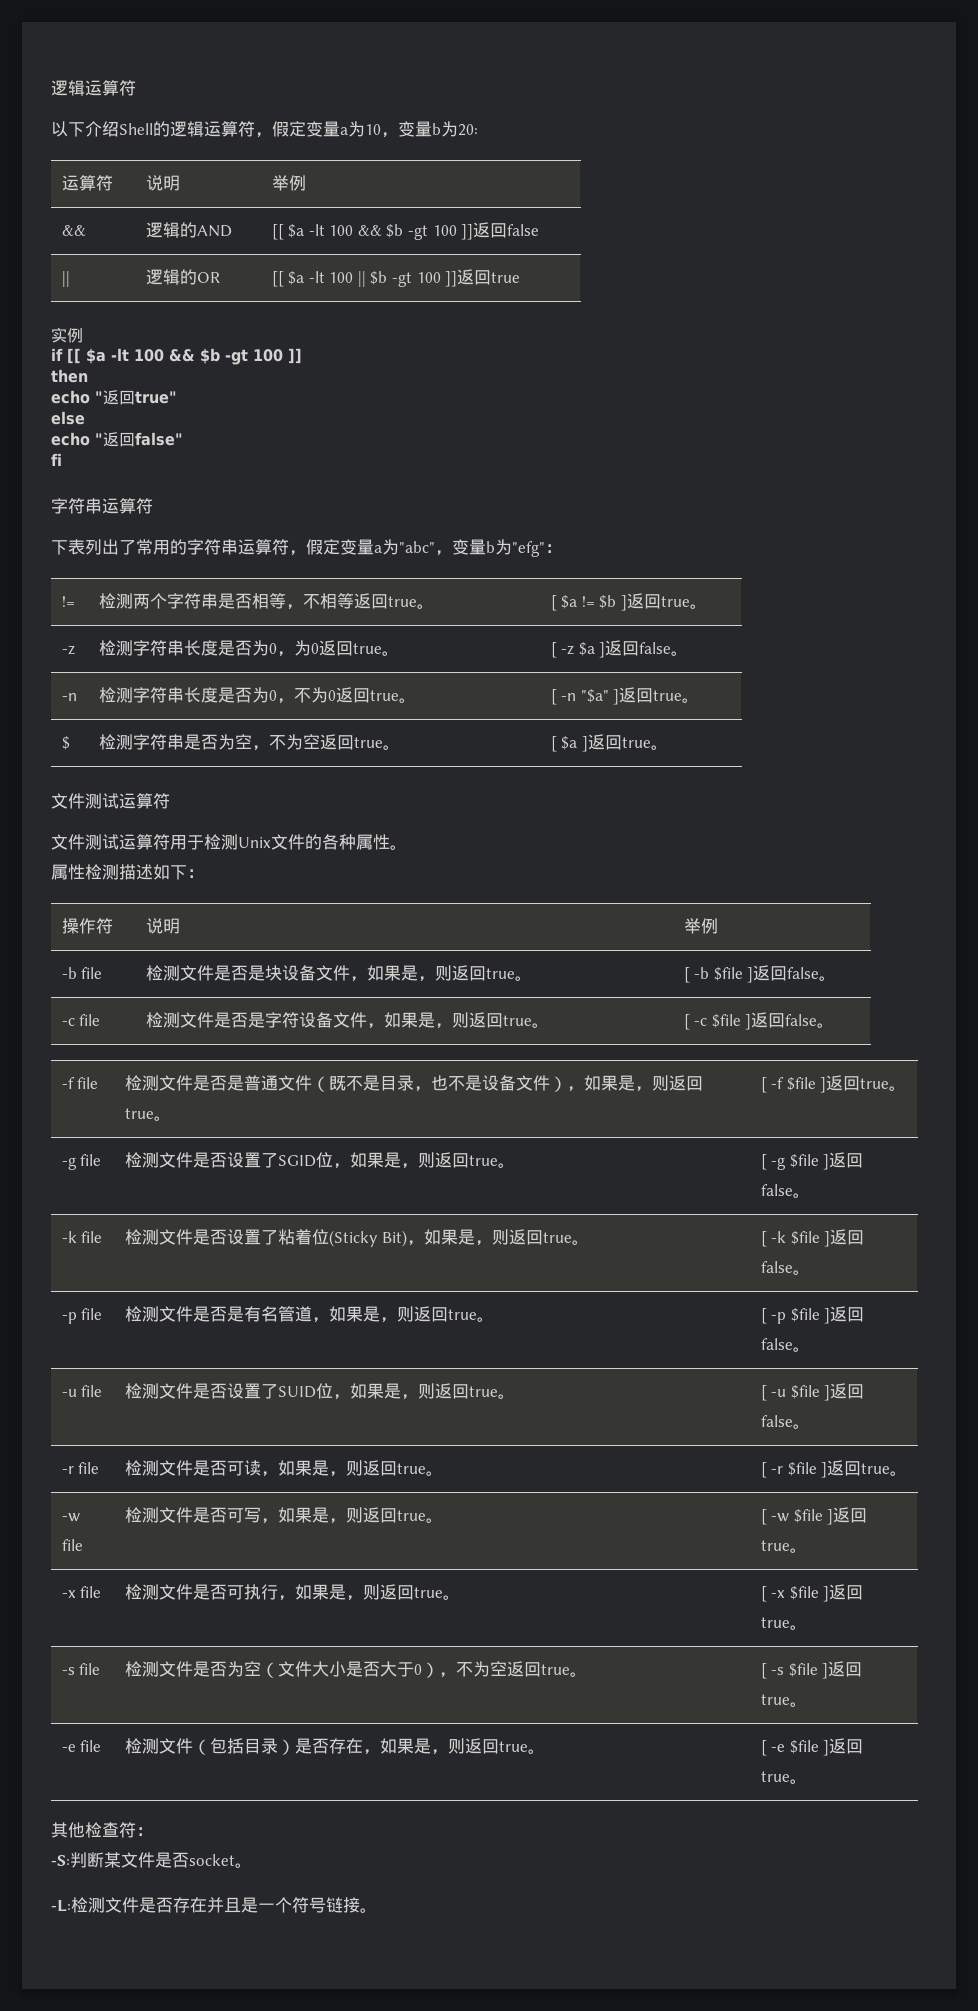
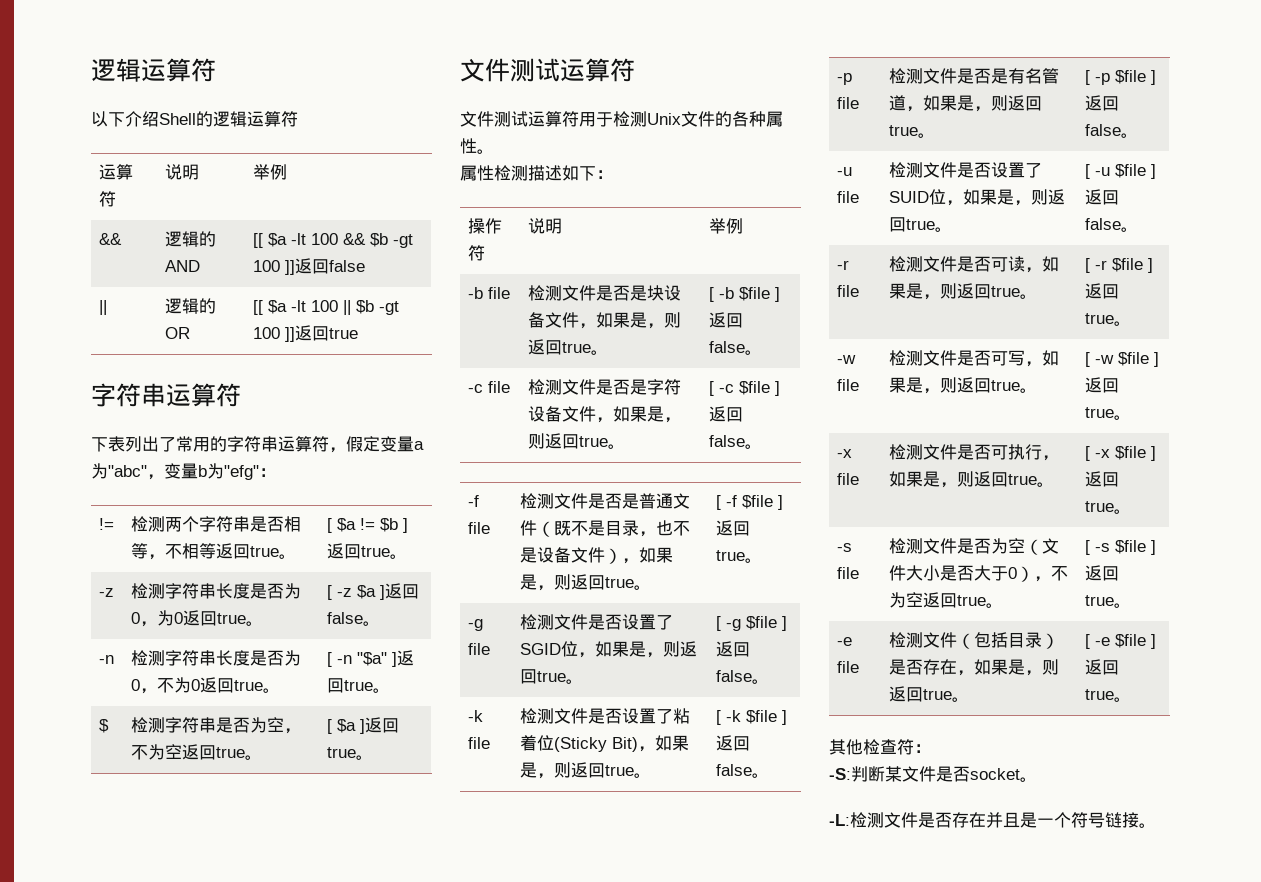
- 以下介绍Shell的逻辑运算符，假定变量a为10，变量b为20:
+ 以下介绍Shell的逻辑运算符
- 实例
- if [[ $a -lt 100 && $b -gt 100 ]]
- then
- echo "返回true"
- else
- echo "返回false"
- fi

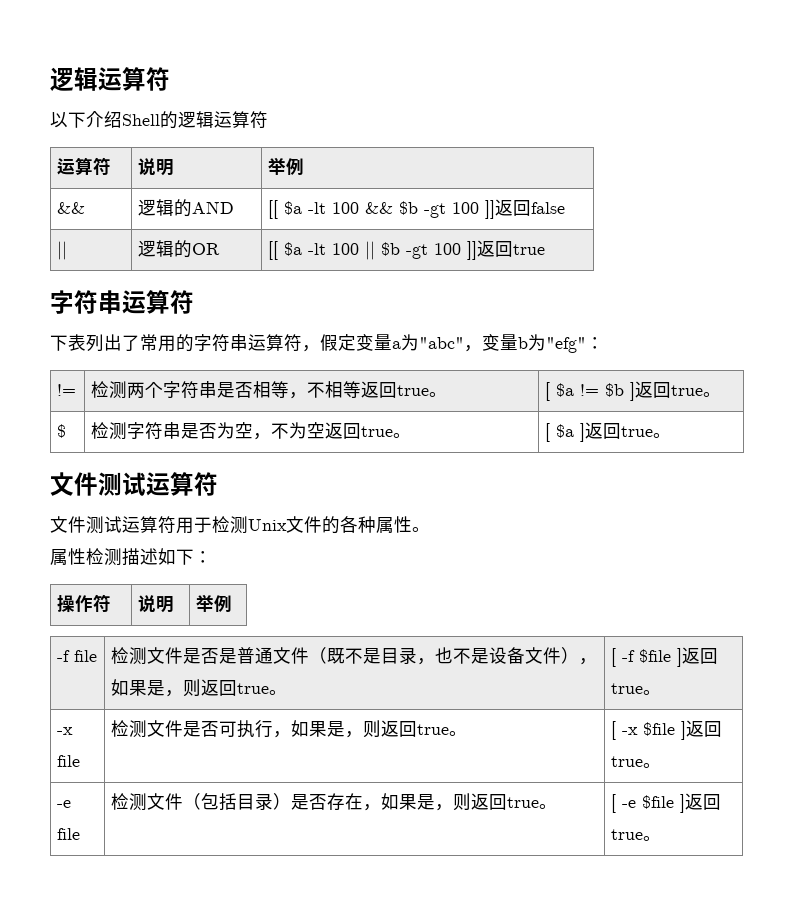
- -z | 检测字符串长度是否为0，为0返回true。 | [ -z $a ]返回false。
- -n | 检测字符串长度是否为0，不为0返回true。 | [ -n "$a" ]返回true。
- -b file | 检测文件是否是块设备文件，如果是，则返回true。 | [ -b $file ]返回false。
- -c file | 检测文件是否是字符设备文件，如果是，则返回true。 | [ -c $file ]返回false。
- -g file | 检测文件是否设置了SGID位，如果是，则返回true。 | [ -g $file ]返回false。
- -k file | 检测文件是否设置了粘着位(Sticky Bit)，如果是，则返回true。 | [ -k $file ]返回false。
- -p file | 检测文件是否是有名管道，如果是，则返回true。 | [ -p $file ]返回false。
- -u file | 检测文件是否设置了SUID位，如果是，则返回true。 | [ -u $file ]返回false。
- -r file | 检测文件是否可读，如果是，则返回true。 | [ -r $file ]返回true。
- -w file | 检测文件是否可写，如果是，则返回true。 | [ -w $file ]返回true。
- -s file | 检测文件是否为空（文件大小是否大于0），不为空返回true。 | [ -s $file ]返回true。
- 其他检查符：
- -S:判断某文件是否socket。
- -L:检测文件是否存在并且是一个符号链接。

